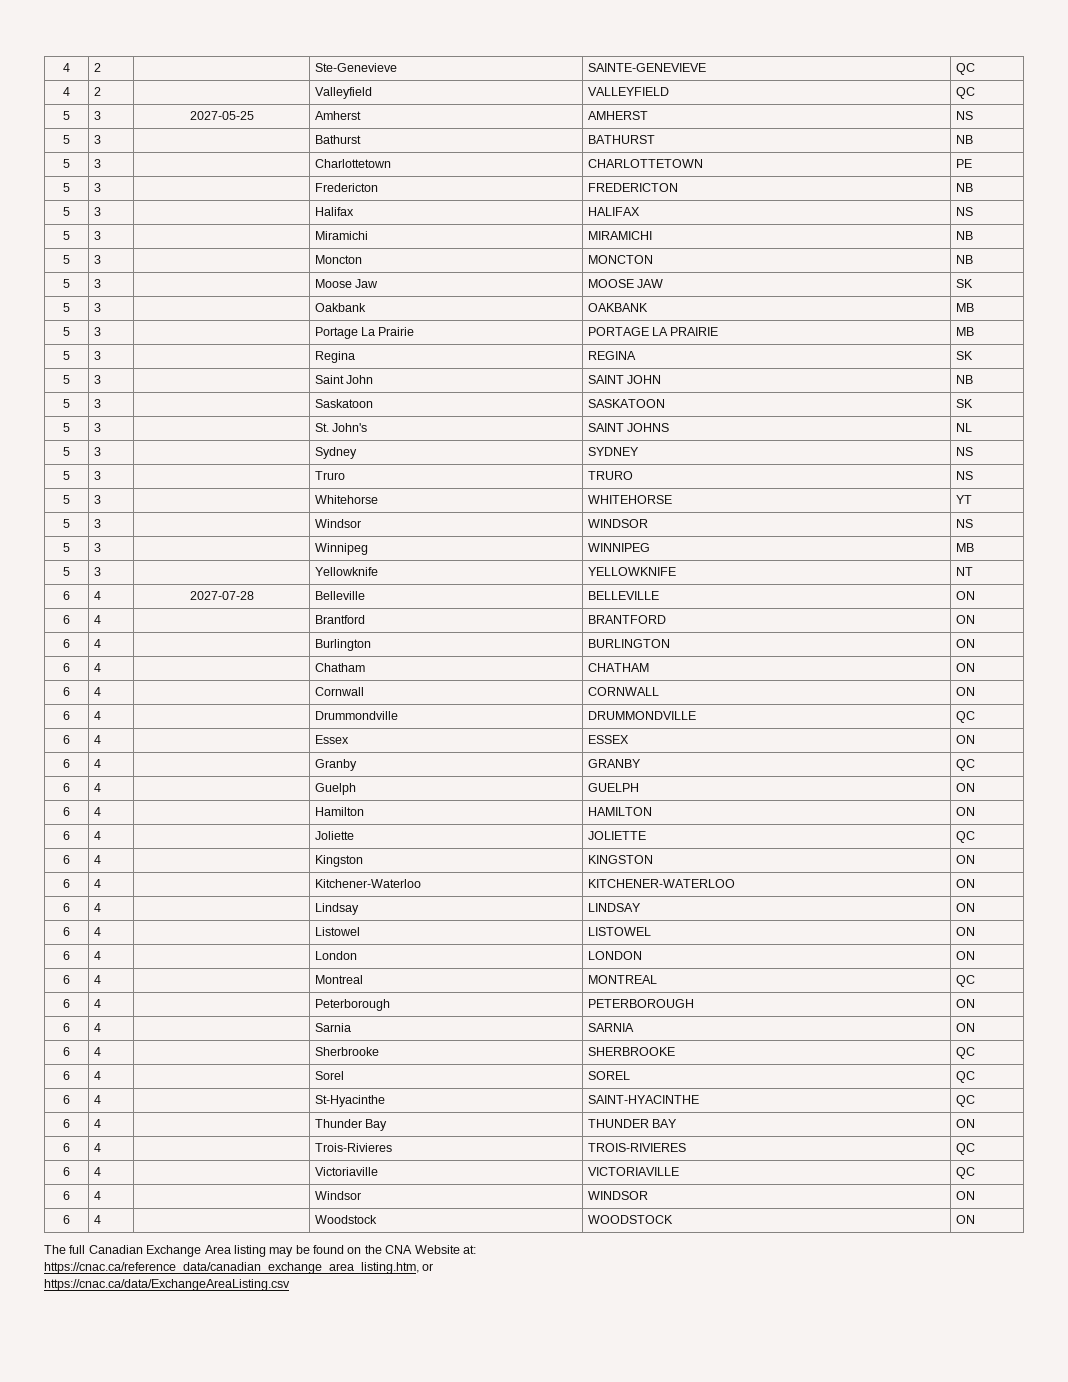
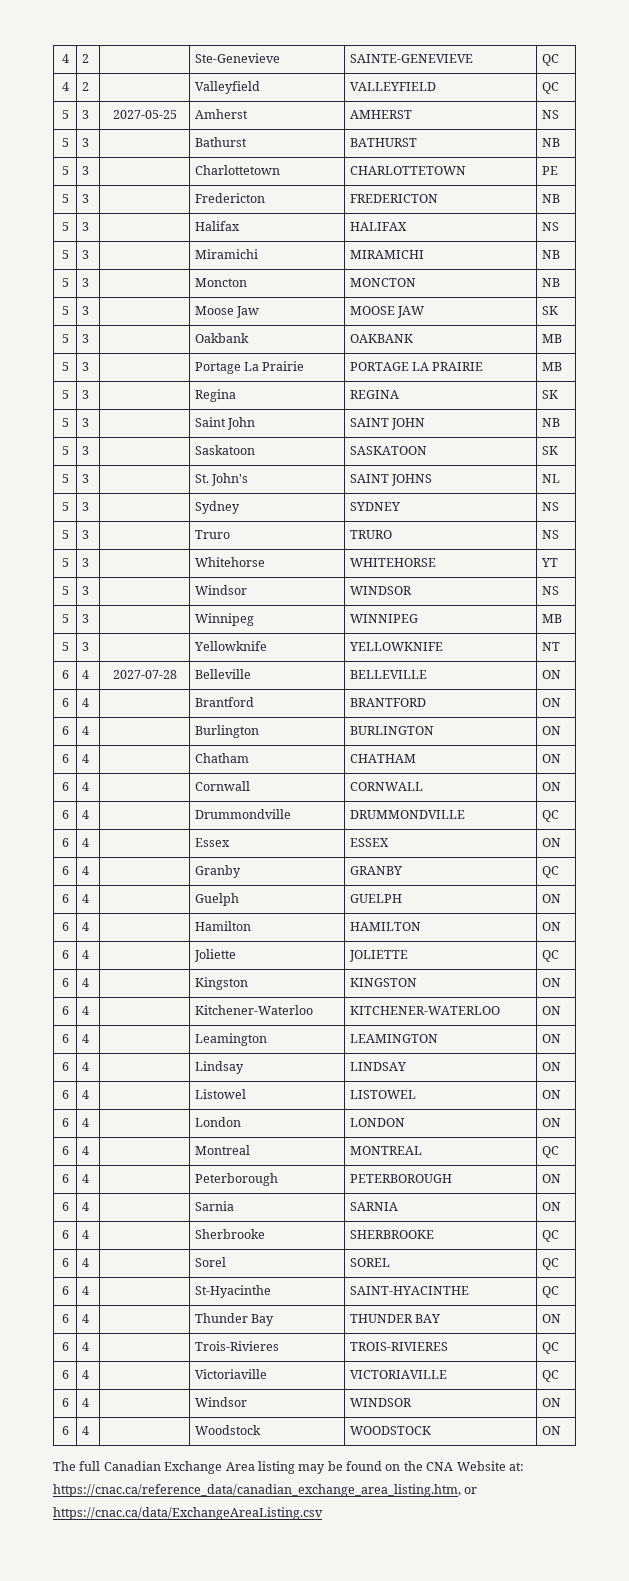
+ 6 | 4 | | Leamington | LEAMINGTON | ON

